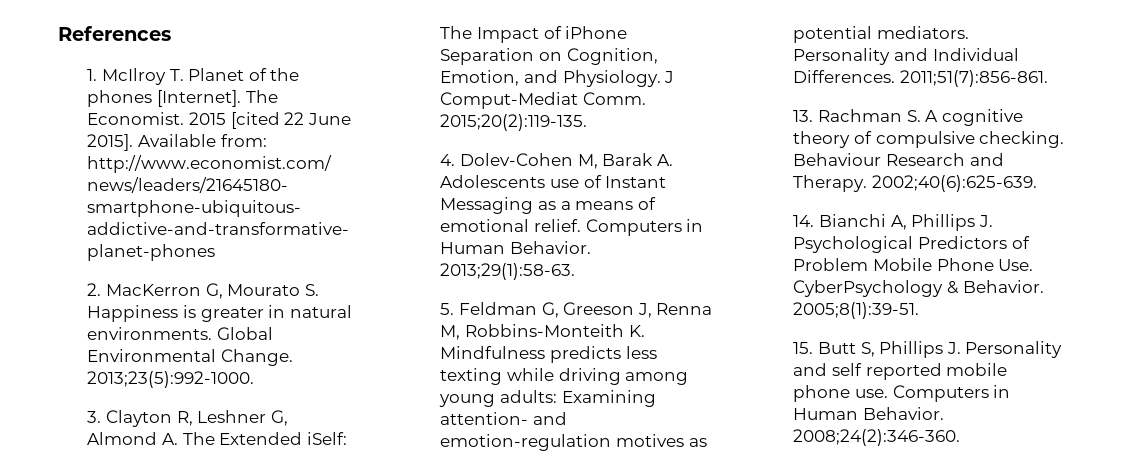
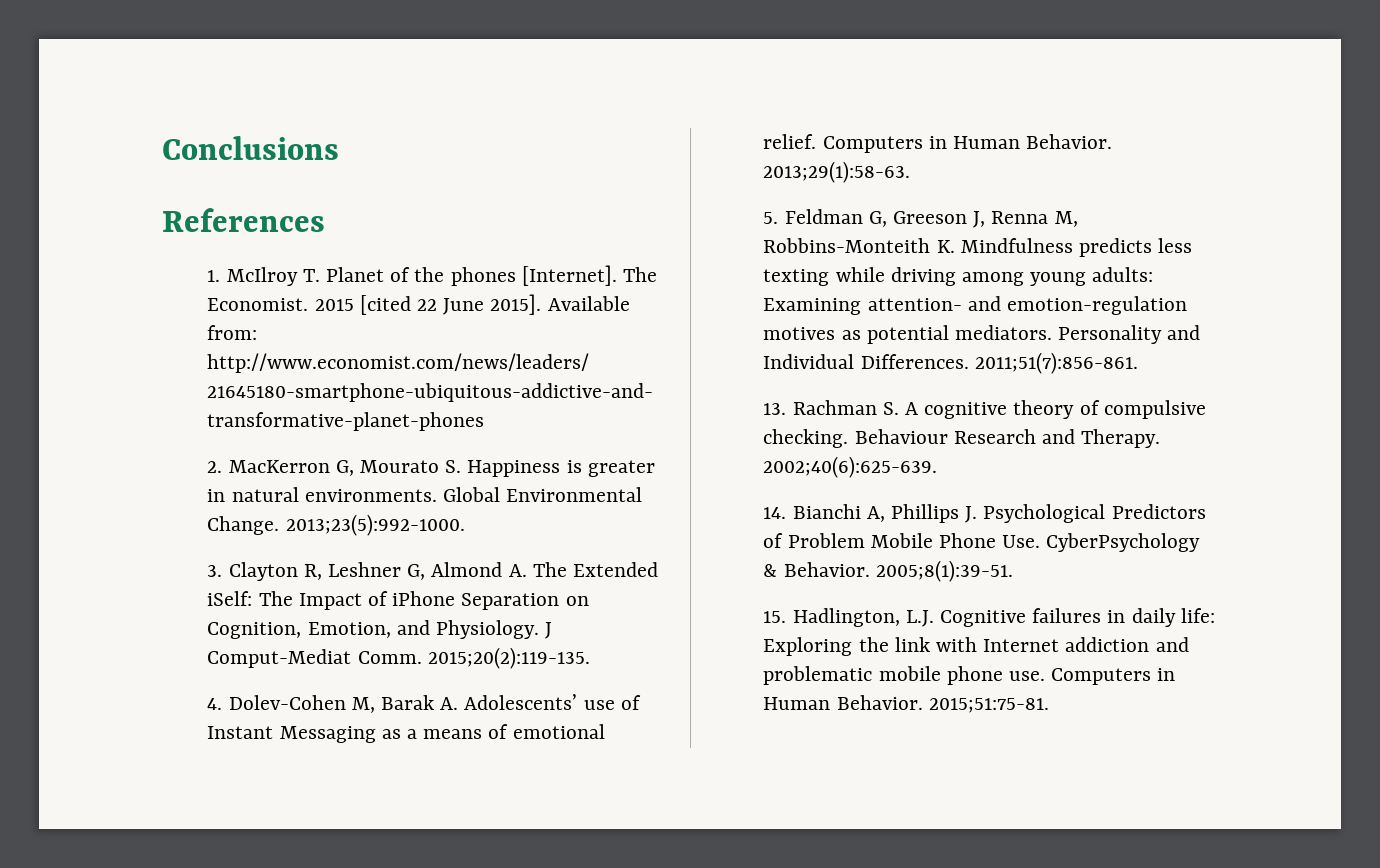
+ Conclusions
- 4. Dolev-Cohen M, Barak A. Adolescents use of Instant Messaging as a means of emotional relief.
+ 4. Dolev-Cohen M, Barak A. Adolescents’ use of Instant Messaging as a means of emotional relief.
- 15. Butt S, Phillips J. Personality and self reported mobile phone use.
+ 15. Hadlington, L.J. Cognitive failures in daily life: Exploring the link with Internet addiction and problematic mobile phone use.
- 2008;24(2):346-360.
+ 2015;51:75-81.

